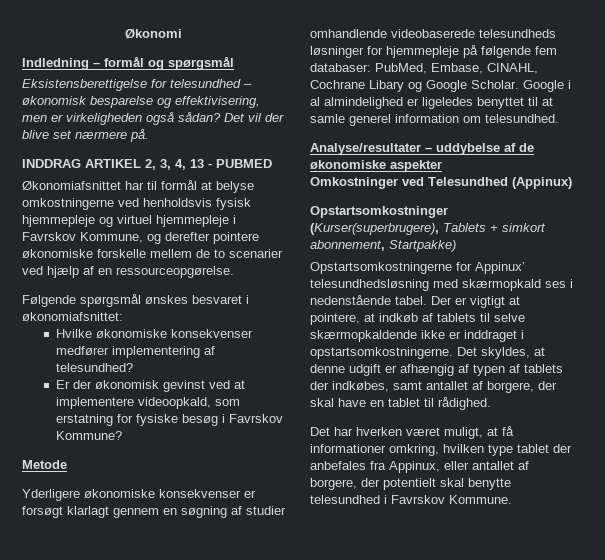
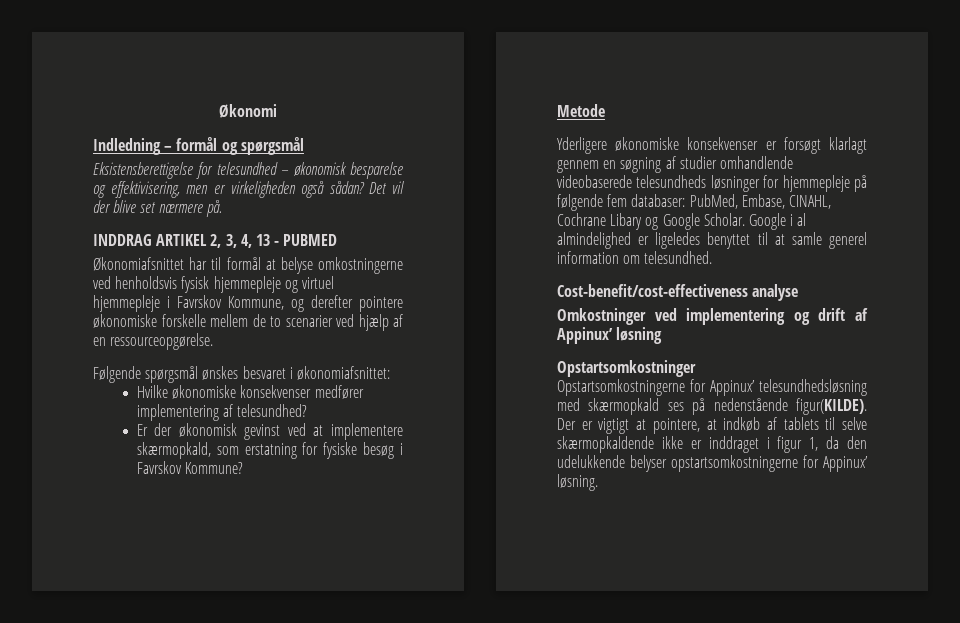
- Er der økonomisk gevinst ved at implementere videoopkald, som erstatning for fysiske besøg i Favrskov Kommune?
+ Er der økonomisk gevinst ved at implementere skærmopkald, som erstatning for fysiske besøg i Favrskov Kommune?
- Analyse/resultater – uddybelse af de økonomiske aspekter
- Omkostninger ved Telesundhed (Appinux)
- Opstartsomkostninger (Kurser(superbrugere), Tablets + simkort abonnement, Startpakke)
+ Cost-benefit/cost-effectiveness analyse
+ Omkostninger ved implementering og drift af Appinux’ løsning
+ Opstartsomkostninger
- Opstartsomkostningerne for Appinux’ telesundhedsløsning med skærmopkald ses i nedenstående tabel.
+ Opstartsomkostningerne for Appinux’ telesundhedsløsning med skærmopkald ses på nedenstående figur(KILDE).
- Der er vigtigt at pointere, at indkøb af tablets til selve skærmopkaldende ikke er inddraget i opstartsomkostningerne. Det skyldes, at denne udgift er afhængig af typen af tablets der indkøbes, samt antallet af borgere, der skal have en tablet til rådighed.
- Det har hverken været muligt, at få informationer omkring, hvilken type tablet der anbefales fra Appinux, eller antallet af borgere, der potentielt skal benytte telesundhed i Favrskov Kommune.
+ Der er vigtigt at pointere, at indkøb af tablets til selve skærmopkaldende ikke er inddraget i figur 1, da den udelukkende belyser opstartsomkostningerne for Appinux’ løsning.

